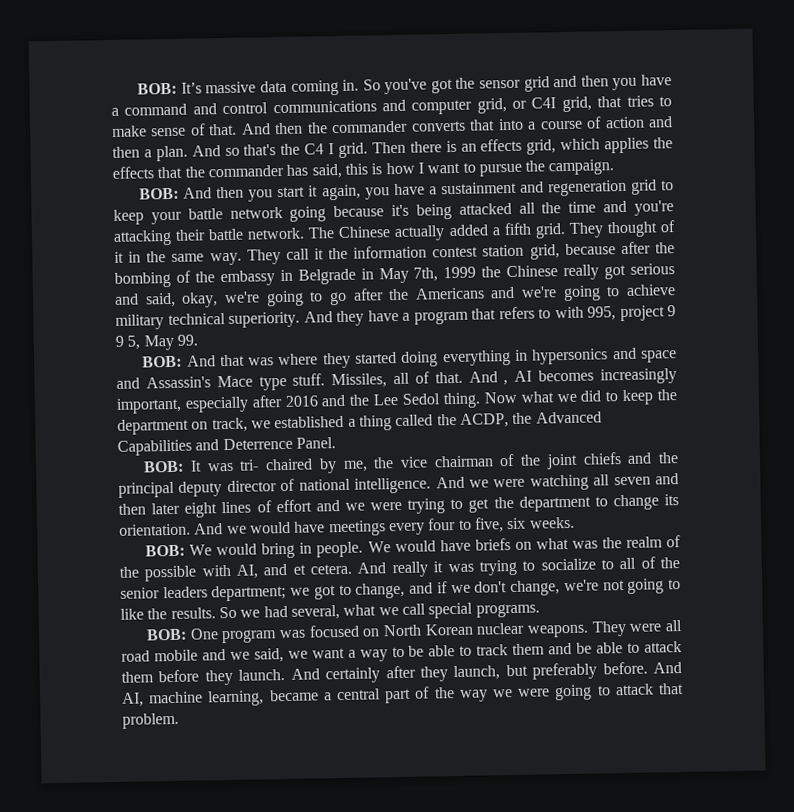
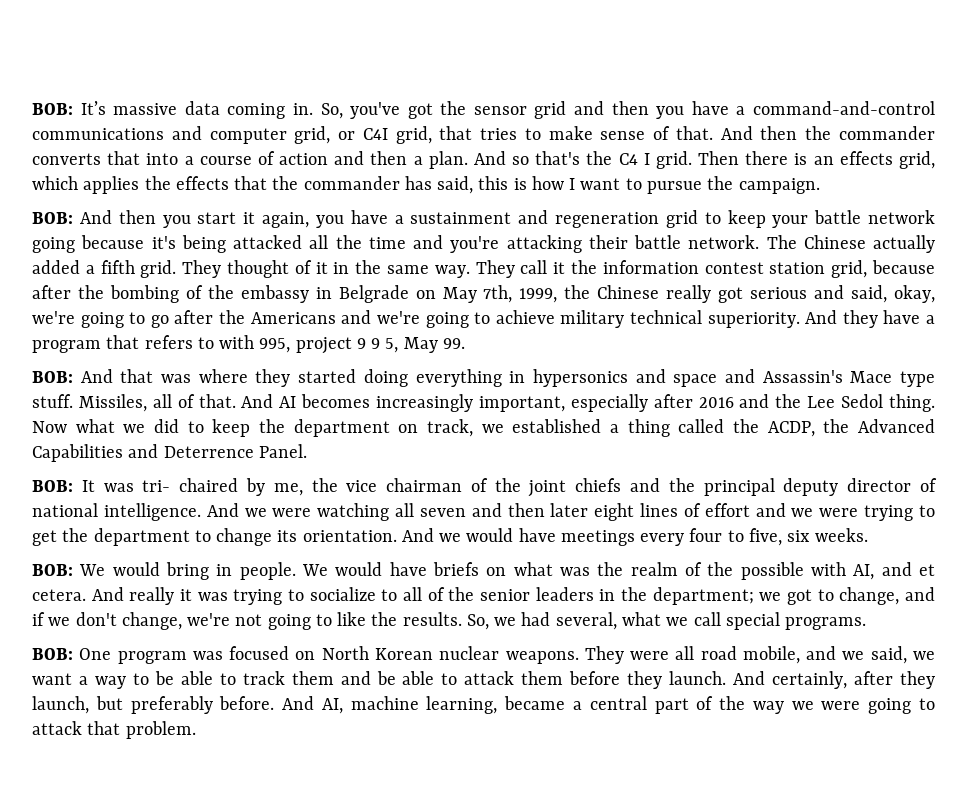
- So you've got the sensor grid and then you have a command and control communications and computer grid, or C4I grid, that tries to make sense of that.
+ So, you've got the sensor grid and then you have a command-and-control communications and computer grid, or C4I grid, that tries to make sense of that.
- They call it the information contest station grid, because after the bombing of the embassy in Belgrade in May 7th, 1999 the Chinese really got serious and said, okay, we're going to go after the Americans and we're going to achieve military technical superiority.
+ They call it the information contest station grid, because after the bombing of the embassy in Belgrade on May 7th, 1999, the Chinese really got serious and said, okay, we're going to go after the Americans and we're going to achieve military technical superiority.
- And , AI becomes increasingly important, especially after 2016 and the Lee Sedol thing.
+ And AI becomes increasingly important, especially after 2016 and the Lee Sedol thing.
- And really it was trying to socialize to all of the senior leaders department; we got to change, and if we don't change, we're not going to like the results.
+ And really it was trying to socialize to all of the senior leaders in the department; we got to change, and if we don't change, we're not going to like the results.
- So we had several, what we call special programs.
+ So, we had several, what we call special programs.
- They were all road mobile and we said, we want a way to be able to track them and be able to attack them before they launch.
+ They were all road mobile, and we said, we want a way to be able to track them and be able to attack them before they launch.
- And certainly after they launch, but preferably before.
+ And certainly, after they launch, but preferably before.

